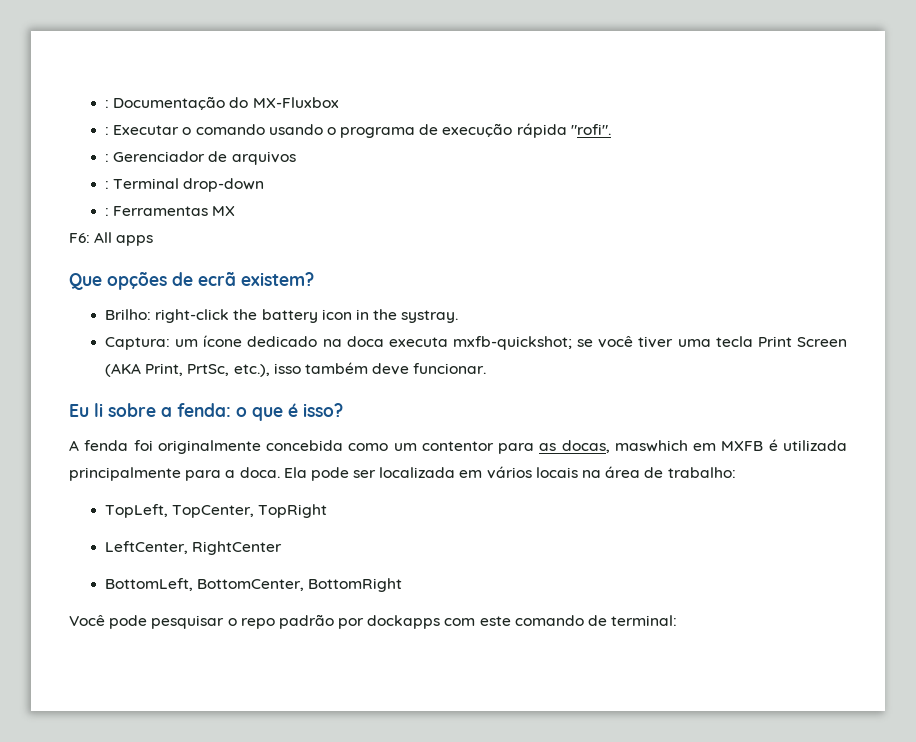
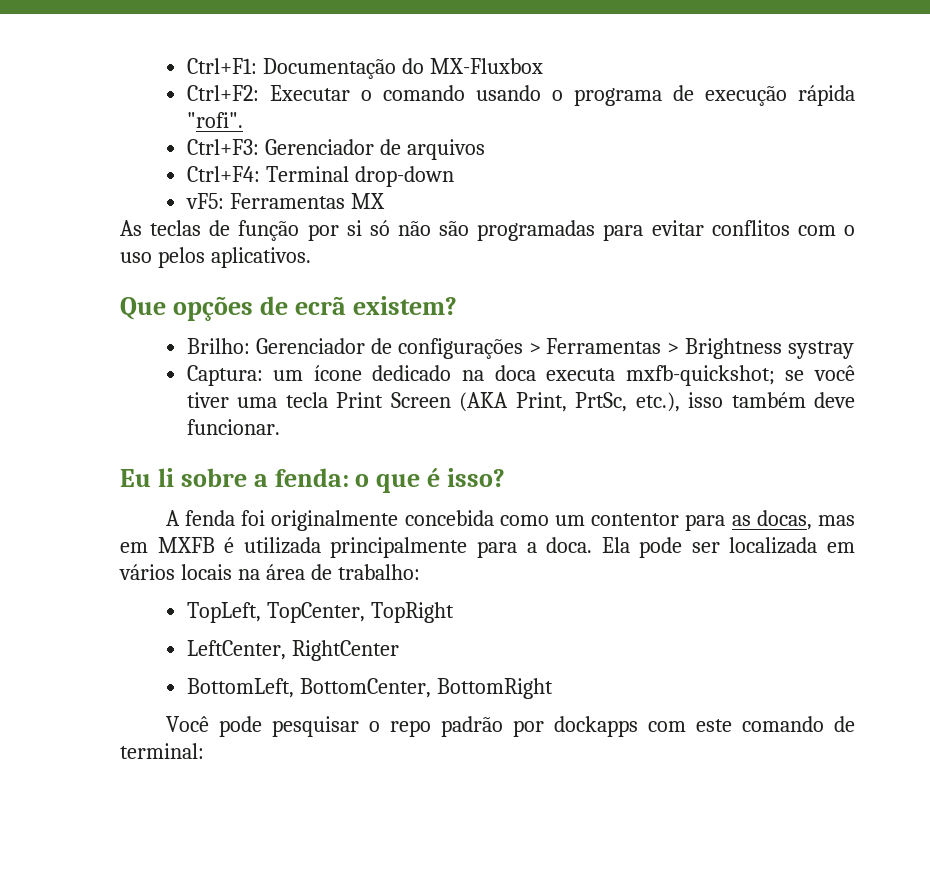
- : Documentação do MX-Fluxbox
+ Ctrl+F1: Documentação do MX-Fluxbox
- : Executar o comando usando o programa de execução rápida "rofi".
+ Ctrl+F2: Executar o comando usando o programa de execução rápida "rofi".
- : Gerenciador de arquivos
+ Ctrl+F3: Gerenciador de arquivos
- : Terminal drop-down
+ Ctrl+F4: Terminal drop-down
- : Ferramentas MX
+ vF5: Ferramentas MX
- F6: All apps
+ As teclas de função por si só não são programadas para evitar conflitos com o uso pelos aplicativos.
- Brilho: right-click the battery icon in the systray.
+ Brilho: Gerenciador de configurações > Ferramentas > Brightness systray
- A fenda foi originalmente concebida como um contentor para as docas, maswhich em MXFB é utilizada principalmente para a doca.
+ A fenda foi originalmente concebida como um contentor para as docas, mas em MXFB é utilizada principalmente para a doca.

